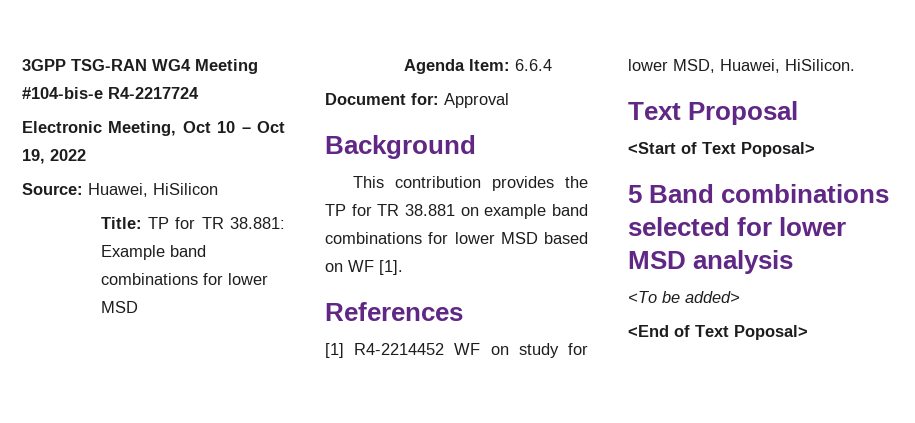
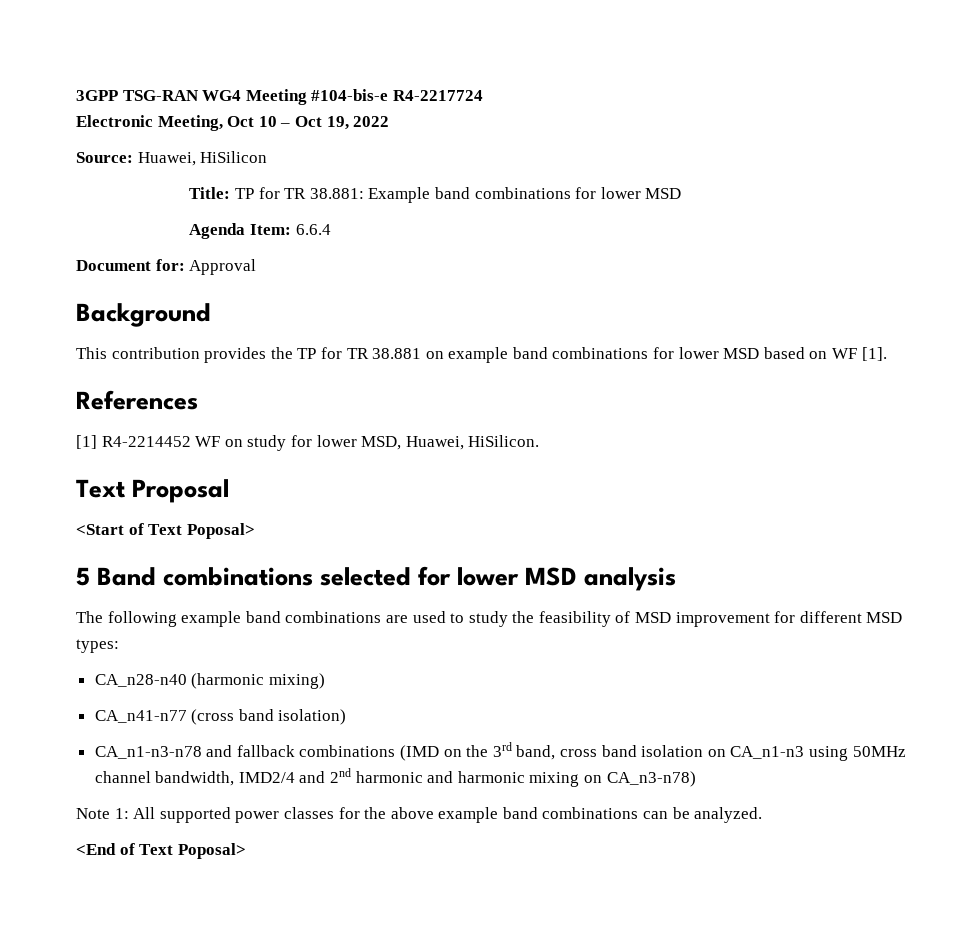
- <To be added>
+ The following example band combinations are used to study the feasibility of MSD improvement for different MSD types:
+ CA_n28-n40 (harmonic mixing)
+ CA_n41-n77 (cross band isolation)
+ CA_n1-n3-n78 and fallback combinations (IMD on the 3rd band, cross band isolation on CA_n1-n3 using 50MHz channel bandwidth, IMD2/4 and 2nd harmonic and harmonic mixing on CA_n3-n78)
+ Note 1: All supported power classes for the above example band combinations can be analyzed.

